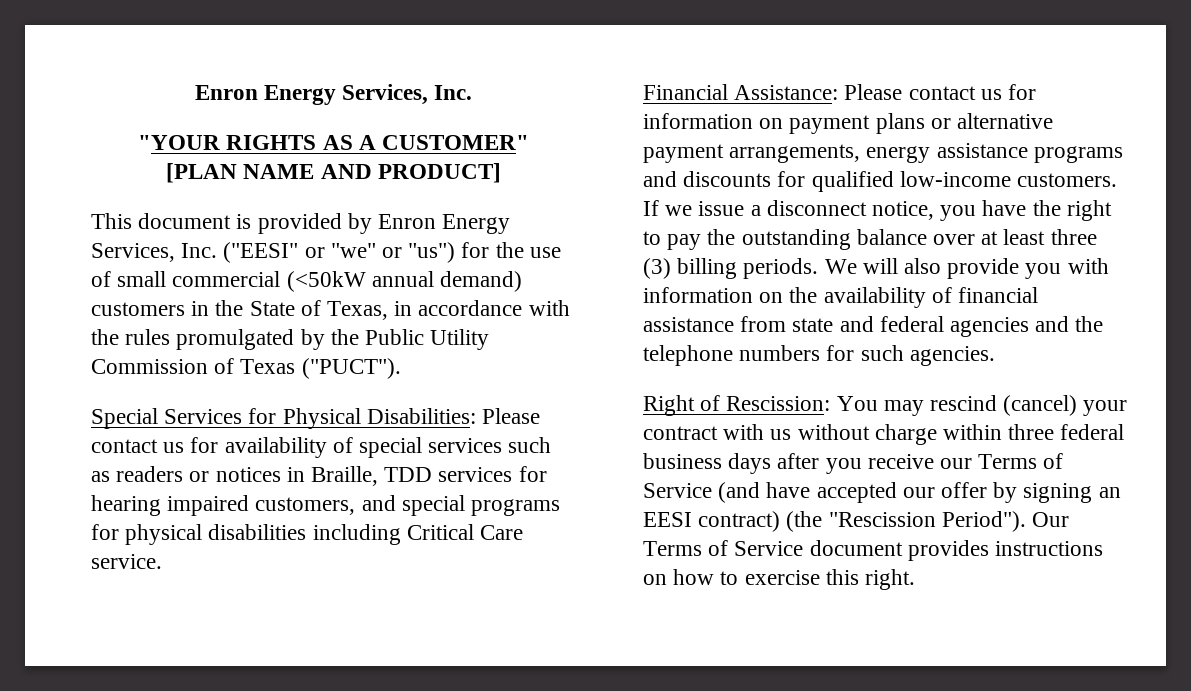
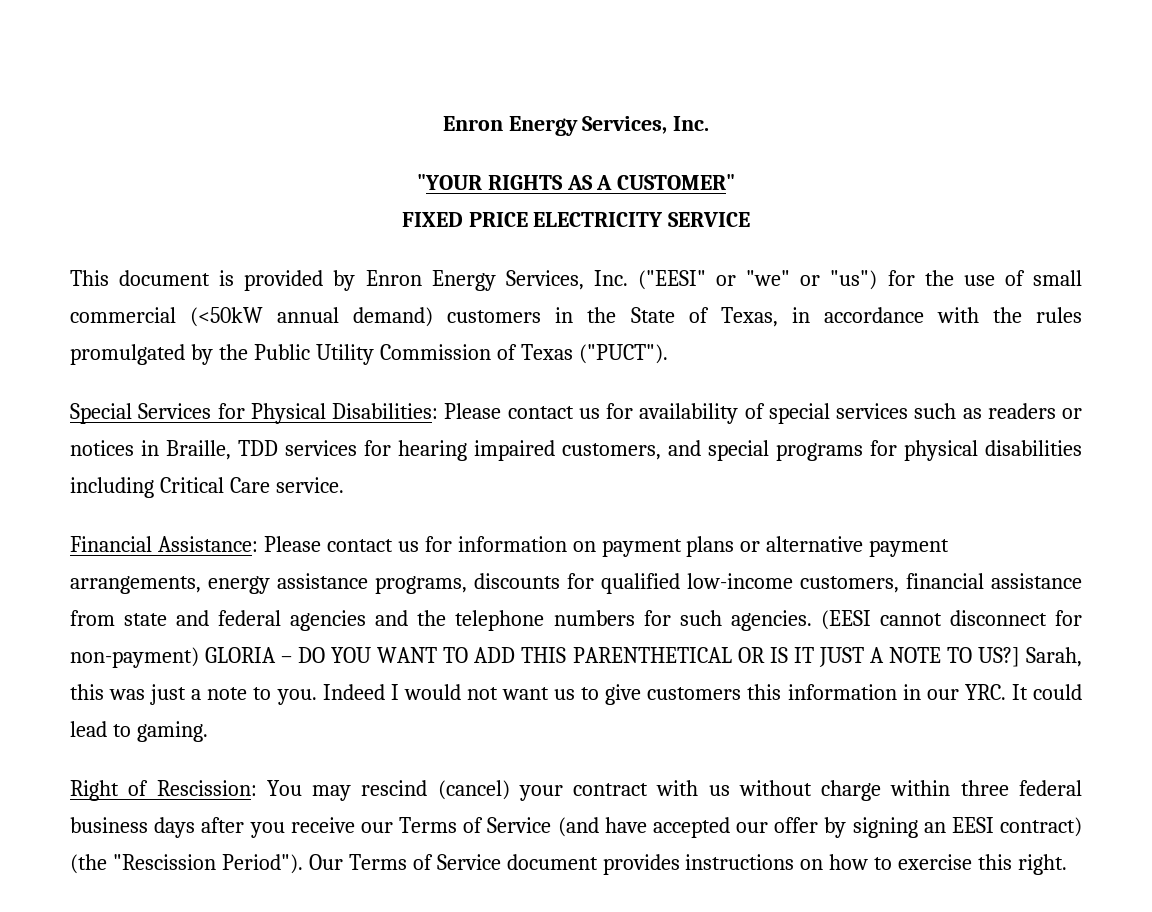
- [PLAN NAME AND PRODUCT]
+ FIXED PRICE ELECTRICITY SERVICE
- Financial Assistance: Please contact us for information on payment plans or alternative payment arrangements, energy assistance programs and discounts for qualified low-income customers. If we issue a disconnect notice, you have the right to pay the outstanding balance over at least three (3) billing periods. We will also provide you with information on the availability of financial assistance from state and federal agencies and the telephone numbers for such agencies.
+ Financial Assistance: Please contact us for information on payment plans or alternative payment arrangements, energy assistance programs, discounts for qualified low-income customers, financial assistance from state and federal agencies and the telephone numbers for such agencies. (EESI cannot disconnect for non-payment) GLORIA – DO YOU WANT TO ADD THIS PARENTHETICAL OR IS IT JUST A NOTE TO US?] Sarah, this was just a note to you. Indeed I would not want us to give customers this information in our YRC. It could lead to gaming.

